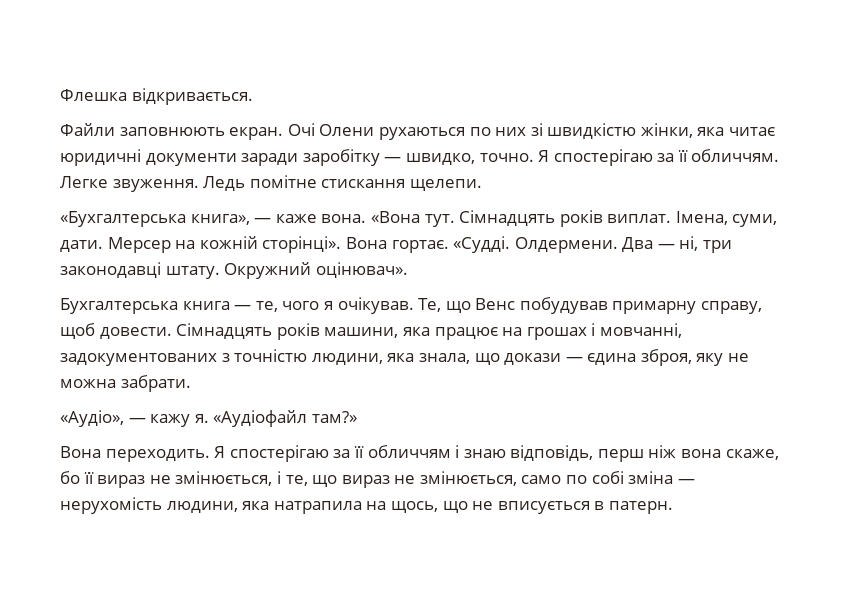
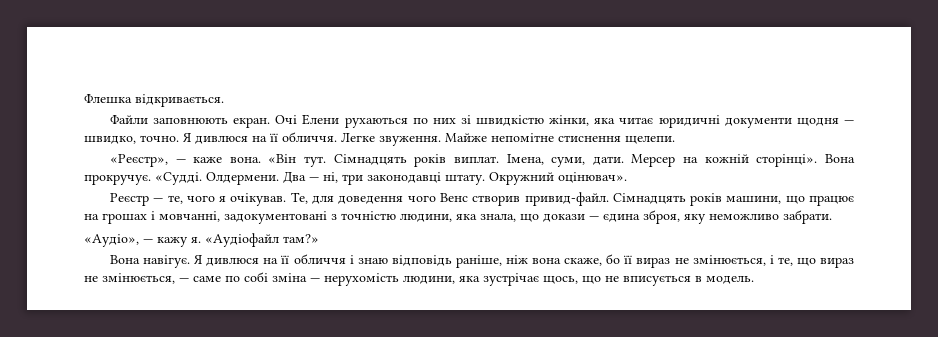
- Очі Олени рухаються по них зі швидкістю жінки, яка читає юридичні документи заради заробітку — швидко, точно.
+ Очі Елени рухаються по них зі швидкістю жінки, яка читає юридичні документи щодня — швидко, точно.
- Я спостерігаю за її обличчям. Легке звуження. Ледь помітне стискання щелепи.
+ Я дивлюся на її обличчя. Легке звуження. Майже непомітне стиснення щелепи.
- «Бухгалтерська книга», — каже вона.
+ «Реєстр», — каже вона.
- «Вона тут.
+ «Він тут.
- Вона гортає.
+ Вона прокручує.
- Бухгалтерська книга — те, чого я очікував.
+ Реєстр — те, чого я очікував.
- Те, що Венс побудував примарну справу, щоб довести.
+ Те, для доведення чого Венс створив привид-файл.
- Сімнадцять років машини, яка працює на грошах і мовчанні, задокументованих з точністю людини, яка знала, що докази — єдина зброя, яку не можна забрати.
+ Сімнадцять років машини, що працює на грошах і мовчанні, задокументовані з точністю людини, яка знала, що докази — єдина зброя, яку неможливо забрати.
- Вона переходить. Я спостерігаю за її обличчям і знаю відповідь, перш ніж вона скаже, бо її вираз не змінюється, і те, що вираз не змінюється, само по собі зміна — нерухомість людини, яка натрапила на щось, що не вписується в патерн.
+ Вона навігує. Я дивлюся на її обличчя і знаю відповідь раніше, ніж вона скаже, бо її вираз не змінюється, і те, що вираз не змінюється, — саме по собі зміна — нерухомість людини, яка зустрічає щось, що не вписується в модель.

